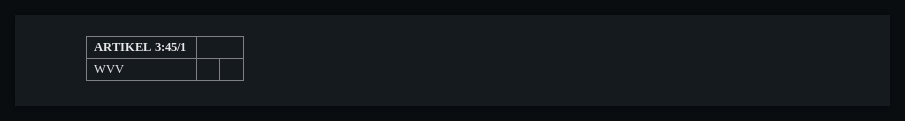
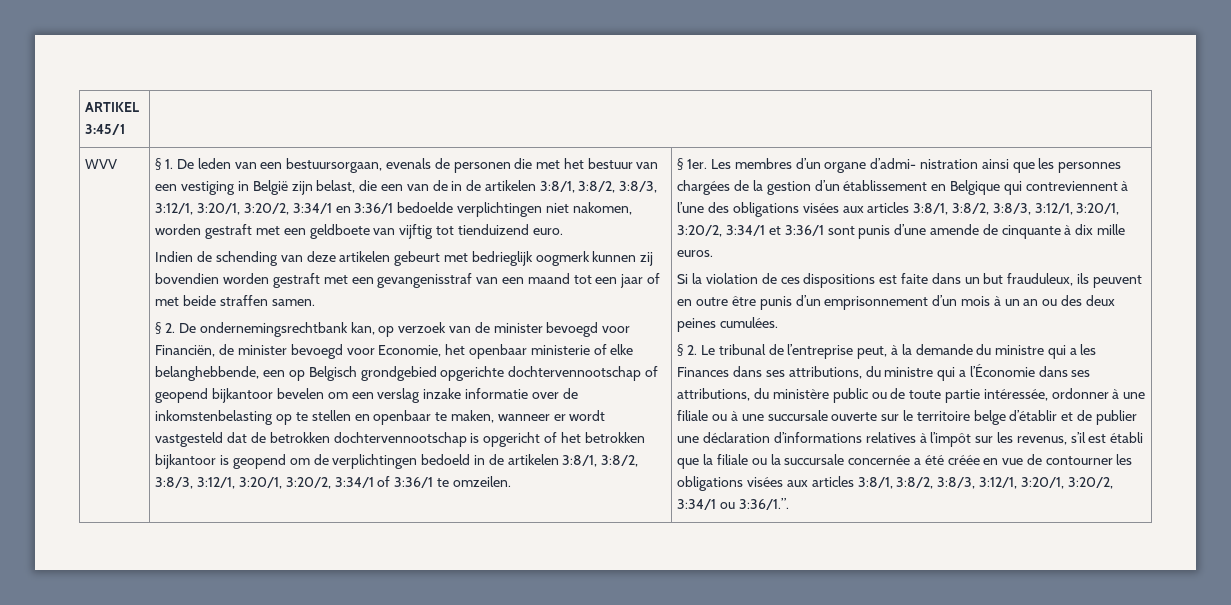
+ § 1. De leden van een bestuursorgaan, evenals de personen die met het bestuur van een vestiging in België zijn belast, die een van de in de artikelen 3:8/1, 3:8/2, 3:8/3, 3:12/1, 3:20/1, 3:20/2, 3:34/1 en 3:36/1 bedoelde verplichtingen niet nakomen, worden gestraft met een geldboete van vijftig tot tienduizend euro.
+ Indien de schending van deze artikelen gebeurt met bedrieglijk oogmerk kunnen zij bovendien worden gestraft met een gevangenisstraf van een maand tot een jaar of met beide straffen samen.
+ § 2. De ondernemingsrechtbank kan, op verzoek van de minister bevoegd voor Financiën, de minister bevoegd voor Economie, het openbaar ministerie of elke belanghebbende, een op Belgisch grondgebied opgerichte dochtervennootschap of geopend bijkantoor bevelen om een verslag inzake informatie over de inkomstenbelasting op te stellen en openbaar te maken, wanneer er wordt vastgesteld dat de betrokken dochtervennootschap is opgericht of het betrokken bijkantoor is geopend om de verplichtingen bedoeld in de artikelen 3:8/1, 3:8/2, 3:8/3, 3:12/1, 3:20/1, 3:20/2, 3:34/1 of 3:36/1 te omzeilen. | § 1er. Les membres d’un organe d’admi- nistration ainsi que les personnes chargées de la gestion d’un établissement en Belgique qui contreviennent à l’une des obligations visées aux articles 3:8/1, 3:8/2, 3:8/3, 3:12/1, 3:20/1, 3:20/2, 3:34/1 et 3:36/1 sont punis d’une amende de cinquante à dix mille euros.
+ Si la violation de ces dispositions est faite dans un but frauduleux, ils peuvent en outre être punis d’un emprisonnement d’un mois à un an ou des deux peines cumulées.
+ § 2. Le tribunal de l’entreprise peut, à la demande du ministre qui a les Finances dans ses attributions, du ministre qui a l’Économie dans ses attributions, du ministère public ou de toute partie intéressée, ordonner à une filiale ou à une succursale ouverte sur le territoire belge d’établir et de publier une déclaration d’informations relatives à l’impôt sur les revenus, s’il est établi que la filiale ou la succursale concernée a été créée en vue de contourner les obligations visées aux articles 3:8/1, 3:8/2, 3:8/3, 3:12/1, 3:20/1, 3:20/2, 3:34/1 ou 3:36/1.”.

